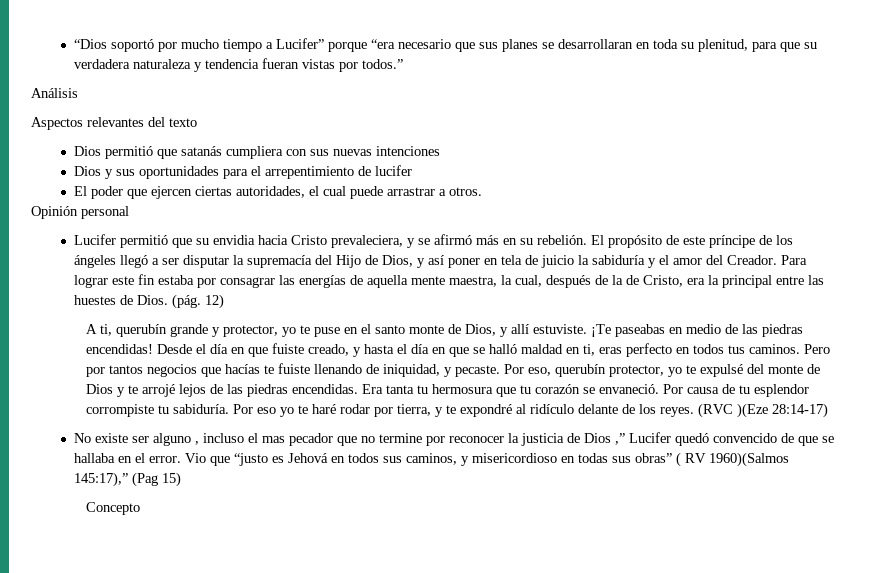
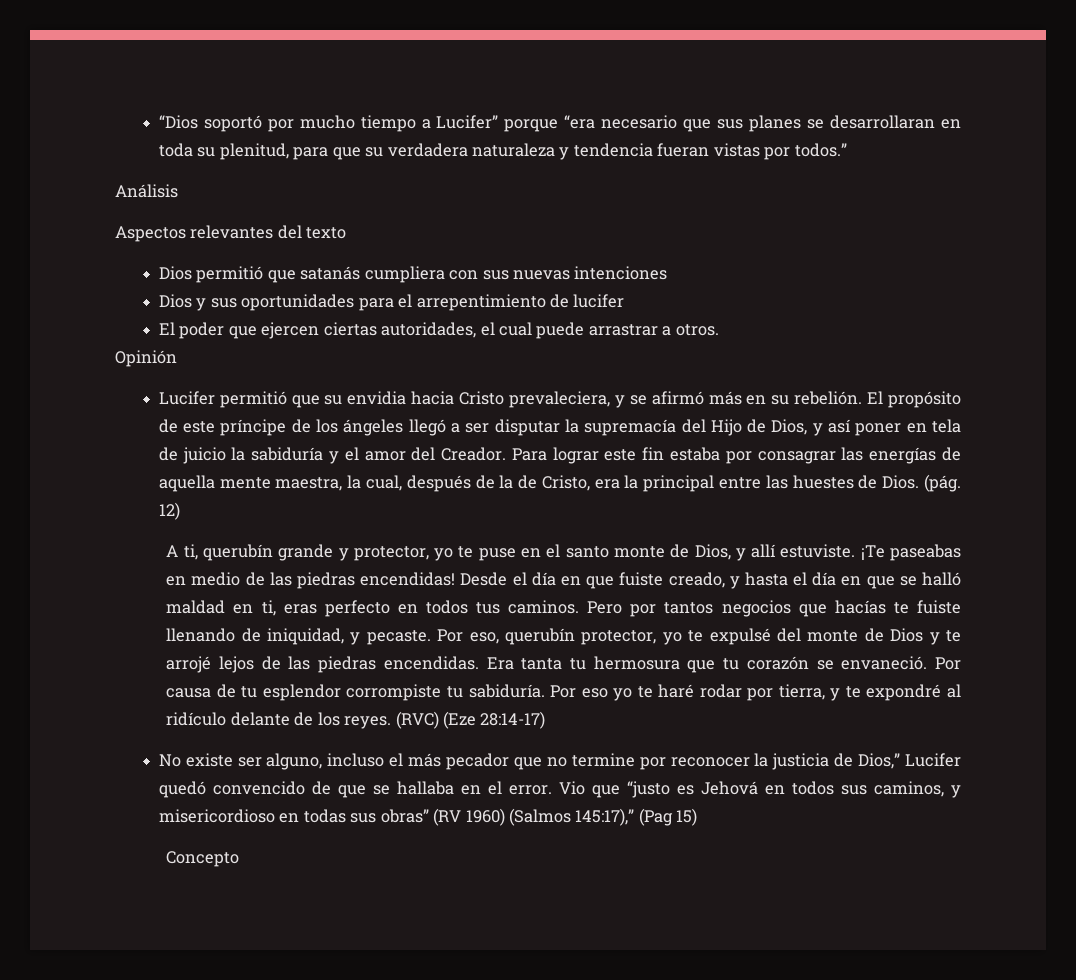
- Opinión personal
+ Opinión
- (RVC )(Eze 28:14-17)
+ (RVC) (Eze 28:14-17)
- No existe ser alguno , incluso el mas pecador que no termine por reconocer la justicia de Dios ,” Lucifer quedó convencido de que se hallaba en el error.
+ No existe ser alguno, incluso el más pecador que no termine por reconocer la justicia de Dios,” Lucifer quedó convencido de que se hallaba en el error.
- Vio que “justo es Jehová en todos sus caminos, y misericordioso en todas sus obras” ( RV 1960)(Salmos 145:17),” (Pag 15)
+ Vio que “justo es Jehová en todos sus caminos, y misericordioso en todas sus obras” (RV 1960) (Salmos 145:17),” (Pag 15)

